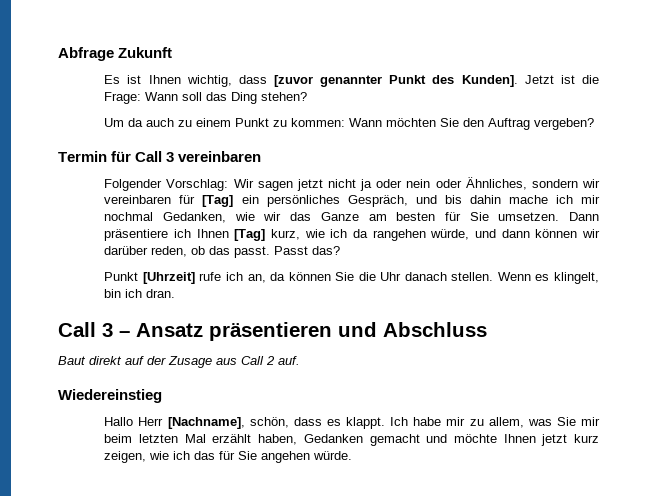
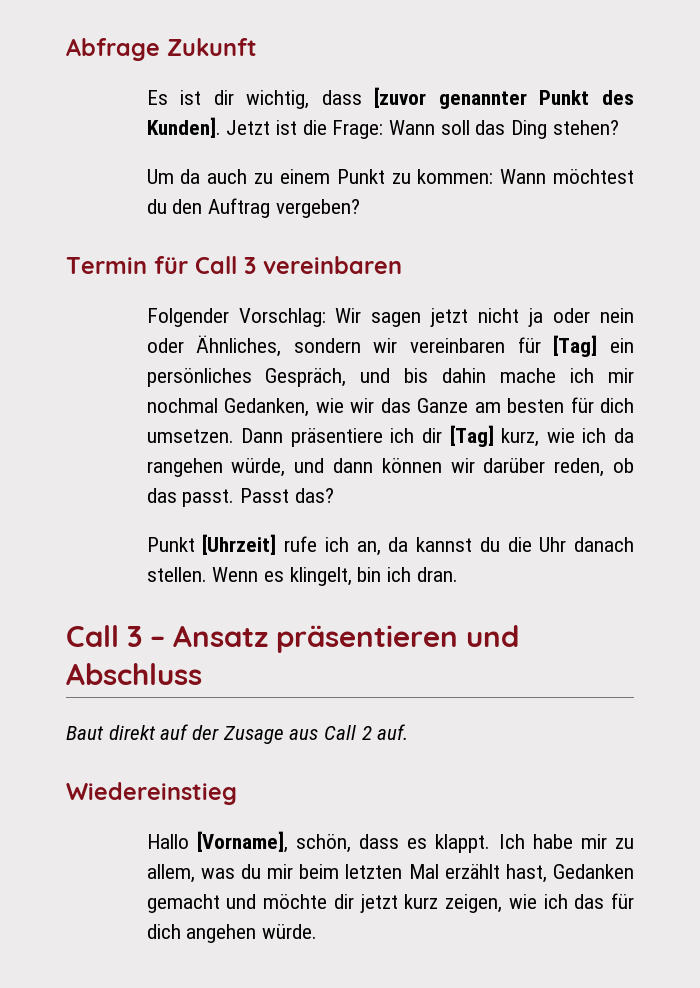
- Es ist Ihnen wichtig, dass [zuvor genannter Punkt des Kunden].
+ Es ist dir wichtig, dass [zuvor genannter Punkt des Kunden].
- Um da auch zu einem Punkt zu kommen: Wann möchten Sie den Auftrag vergeben?
+ Um da auch zu einem Punkt zu kommen: Wann möchtest du den Auftrag vergeben?
- Folgender Vorschlag: Wir sagen jetzt nicht ja oder nein oder Ähnliches, sondern wir vereinbaren für [Tag] ein persönliches Gespräch, und bis dahin mache ich mir nochmal Gedanken, wie wir das Ganze am besten für Sie umsetzen.
+ Folgender Vorschlag: Wir sagen jetzt nicht ja oder nein oder Ähnliches, sondern wir vereinbaren für [Tag] ein persönliches Gespräch, und bis dahin mache ich mir nochmal Gedanken, wie wir das Ganze am besten für dich umsetzen.
- Dann präsentiere ich Ihnen [Tag] kurz, wie ich da rangehen würde, und dann können wir darüber reden, ob das passt.
+ Dann präsentiere ich dir [Tag] kurz, wie ich da rangehen würde, und dann können wir darüber reden, ob das passt.
- Punkt [Uhrzeit] rufe ich an, da können Sie die Uhr danach stellen.
+ Punkt [Uhrzeit] rufe ich an, da kannst du die Uhr danach stellen.
- Hallo Herr [Nachname], schön, dass es klappt.
+ Hallo [Vorname], schön, dass es klappt.
- Ich habe mir zu allem, was Sie mir beim letzten Mal erzählt haben, Gedanken gemacht und möchte Ihnen jetzt kurz zeigen, wie ich das für Sie angehen würde.
+ Ich habe mir zu allem, was du mir beim letzten Mal erzählt hast, Gedanken gemacht und möchte dir jetzt kurz zeigen, wie ich das für dich angehen würde.

